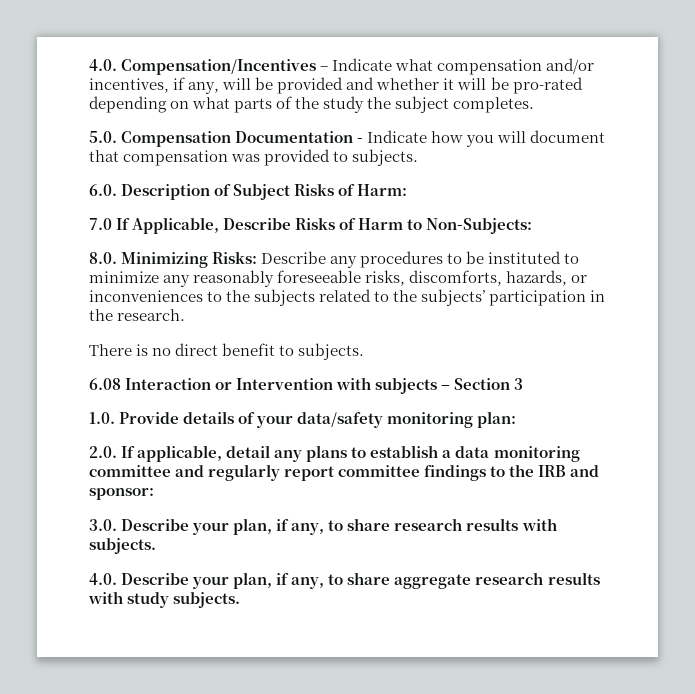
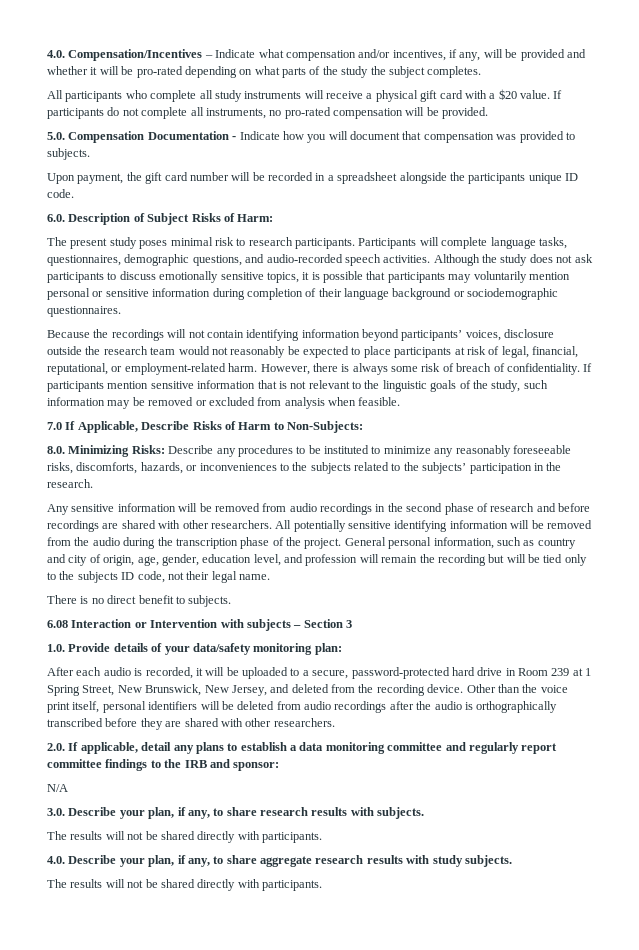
+ All participants who complete all study instruments will receive a physical gift card with a $20 value. If participants do not complete all instruments, no pro-rated compensation will be provided.
+ Upon payment, the gift card number will be recorded in a spreadsheet alongside the participants unique ID code.
+ The present study poses minimal risk to research participants. Participants will complete language tasks, questionnaires, demographic questions, and audio-recorded speech activities. Although the study does not ask participants to discuss emotionally sensitive topics, it is possible that participants may voluntarily mention personal or sensitive information during completion of their language background or sociodemographic questionnaires.
+ Because the recordings will not contain identifying information beyond participants’ voices, disclosure outside the research team would not reasonably be expected to place participants at risk of legal, financial, reputational, or employment-related harm. However, there is always some risk of breach of confidentiality. If participants mention sensitive information that is not relevant to the linguistic goals of the study, such information may be removed or excluded from analysis when feasible.
+ Any sensitive information will be removed from audio recordings in the second phase of research and before recordings are shared with other researchers. All potentially sensitive identifying information will be removed from the audio during the transcription phase of the project. General personal information, such as country and city of origin, age, gender, education level, and profession will remain the recording but will be tied only to the subjects ID code, not their legal name.
+ After each audio is recorded, it will be uploaded to a secure, password-protected hard drive in Room 239 at 1 Spring Street, New Brunswick, New Jersey, and deleted from the recording device. Other than the voice print itself, personal identifiers will be deleted from audio recordings after the audio is orthographically transcribed before they are shared with other researchers.
+ N/A
  3.0. Describe your plan, if any, to share research results with subjects.
+ The results will not be shared directly with participants.
  4.0. Describe your plan, if any, to share aggregate research results with study subjects.
+ The results will not be shared directly with participants.

